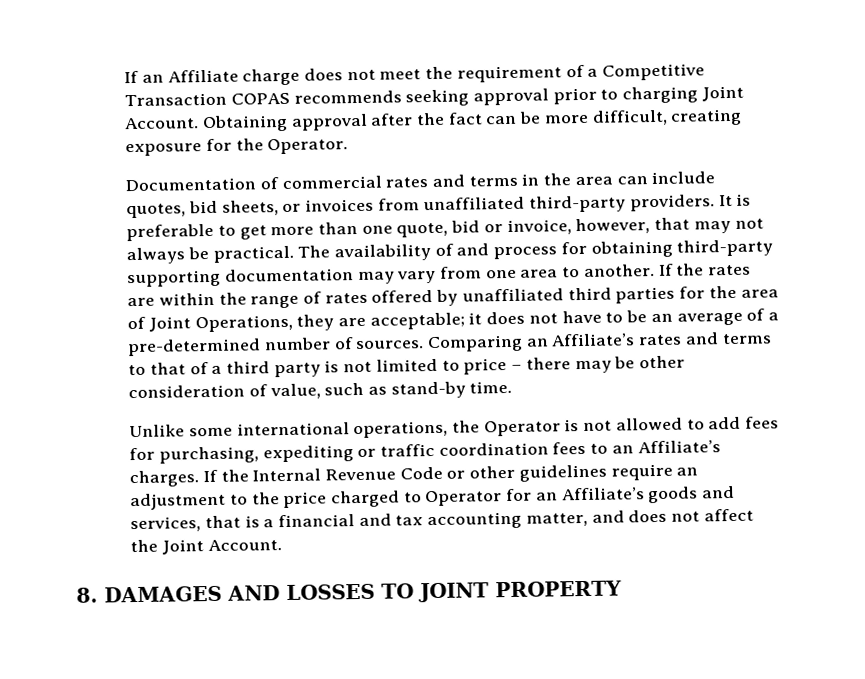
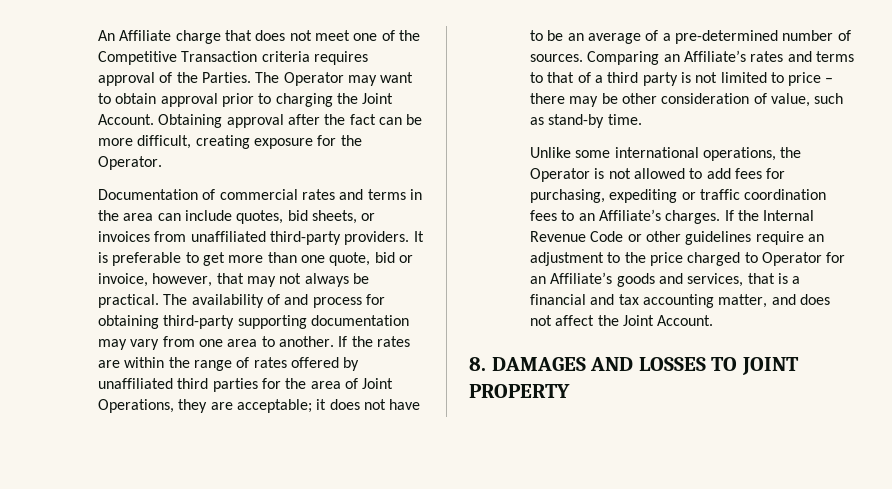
- If an Affiliate charge does not meet the requirement of a Competitive Transaction COPAS recommends seeking approval prior to charging Joint Account.
+ An Affiliate charge that does not meet one of the Competitive Transaction criteria requires approval of the Parties. The Operator may want to obtain approval prior to charging the Joint Account.

